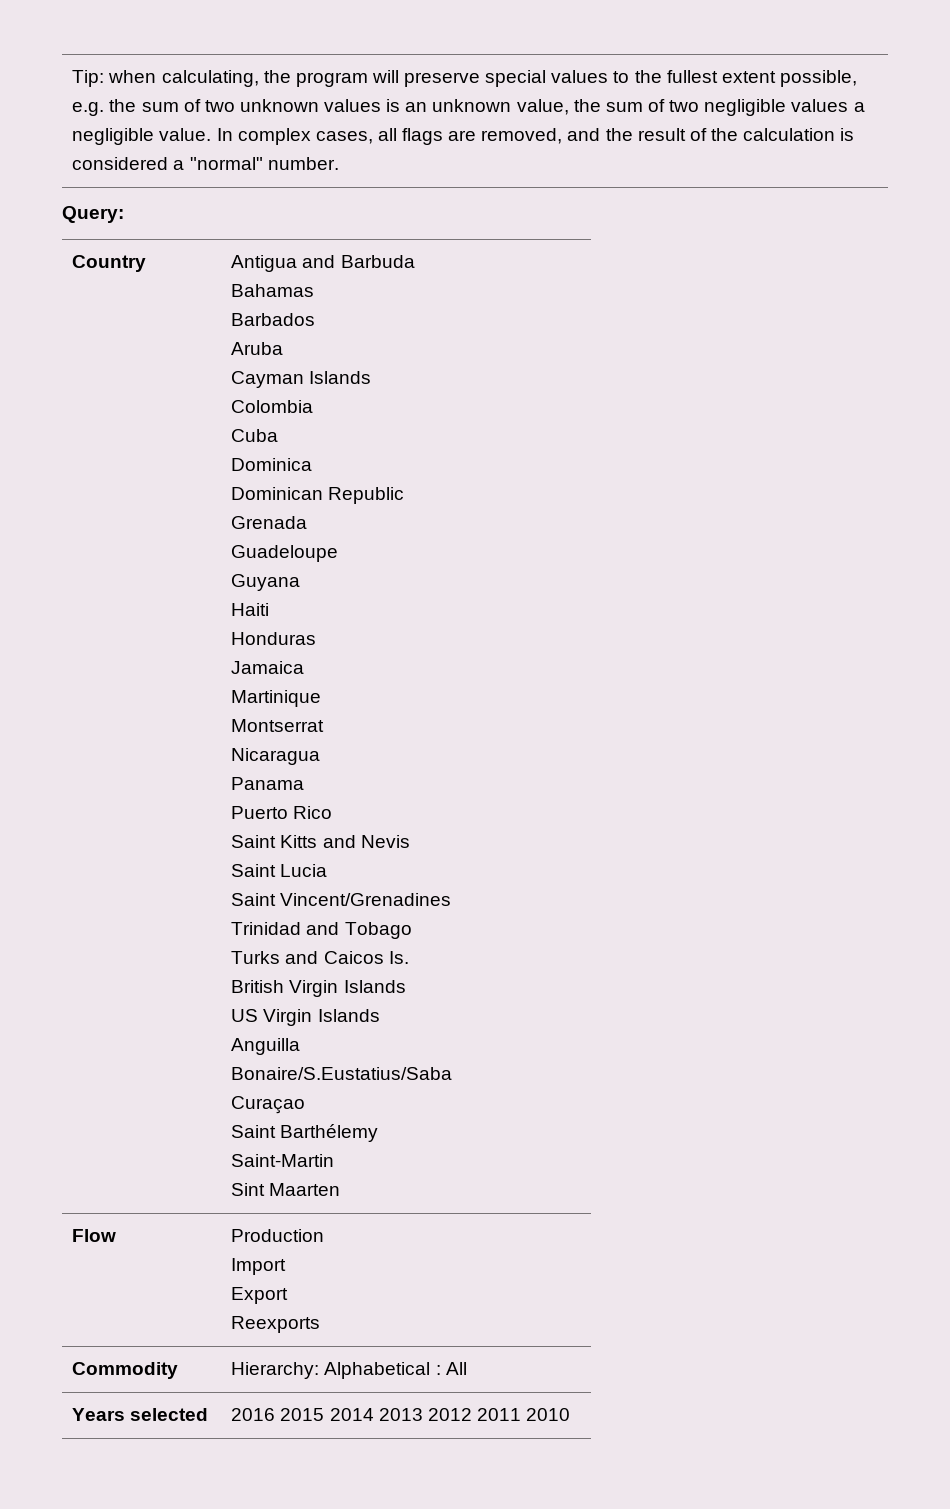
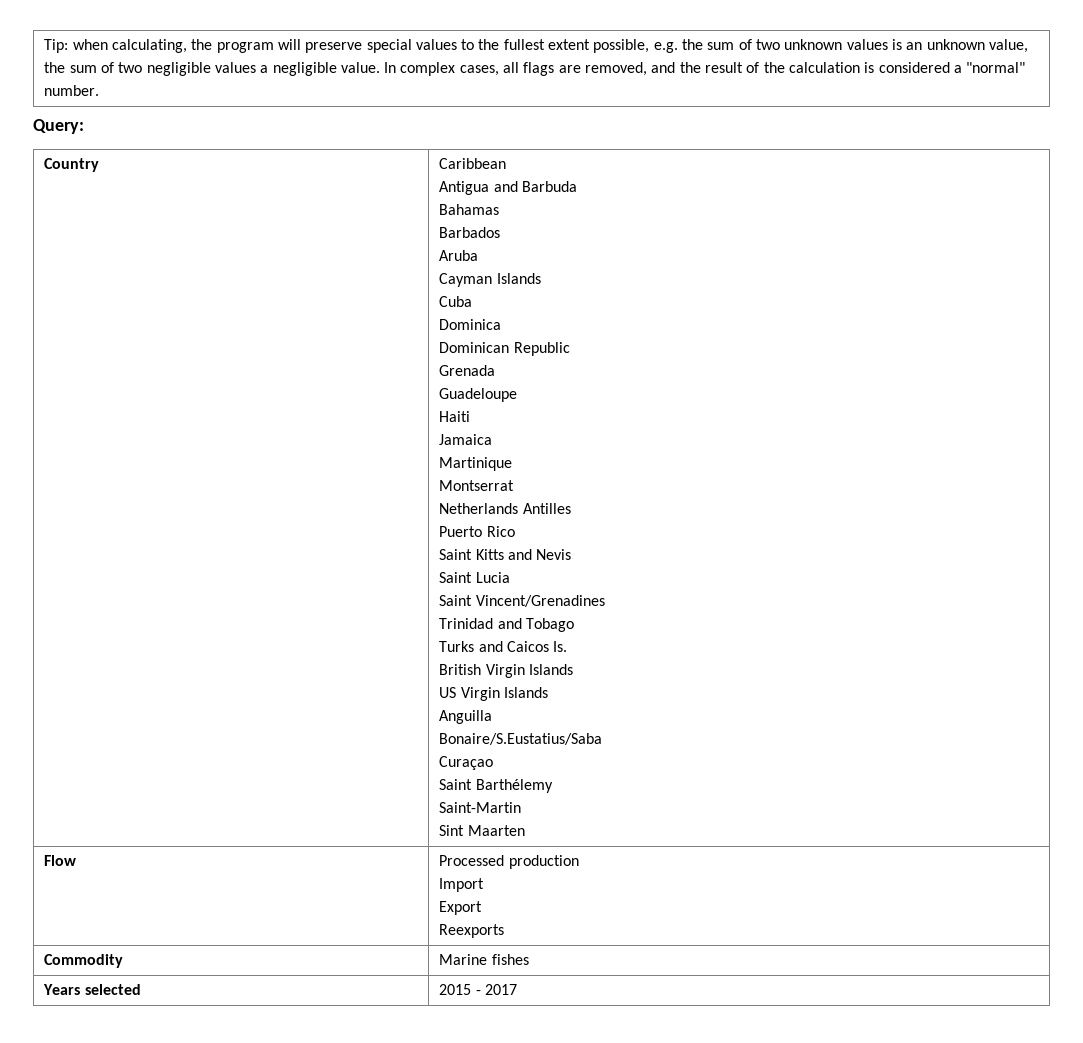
+ Caribbean
- Colombia
- Guyana
- Honduras
- Nicaragua
- Panama
+ Netherlands Antilles
- Flow | Production
+ Flow | Processed production
- Commodity | Hierarchy: Alphabetical : All
- Years selected | 2016 2015 2014 2013 2012 2011 2010
+ Commodity | Marine fishes
+ Years selected | 2015 - 2017

